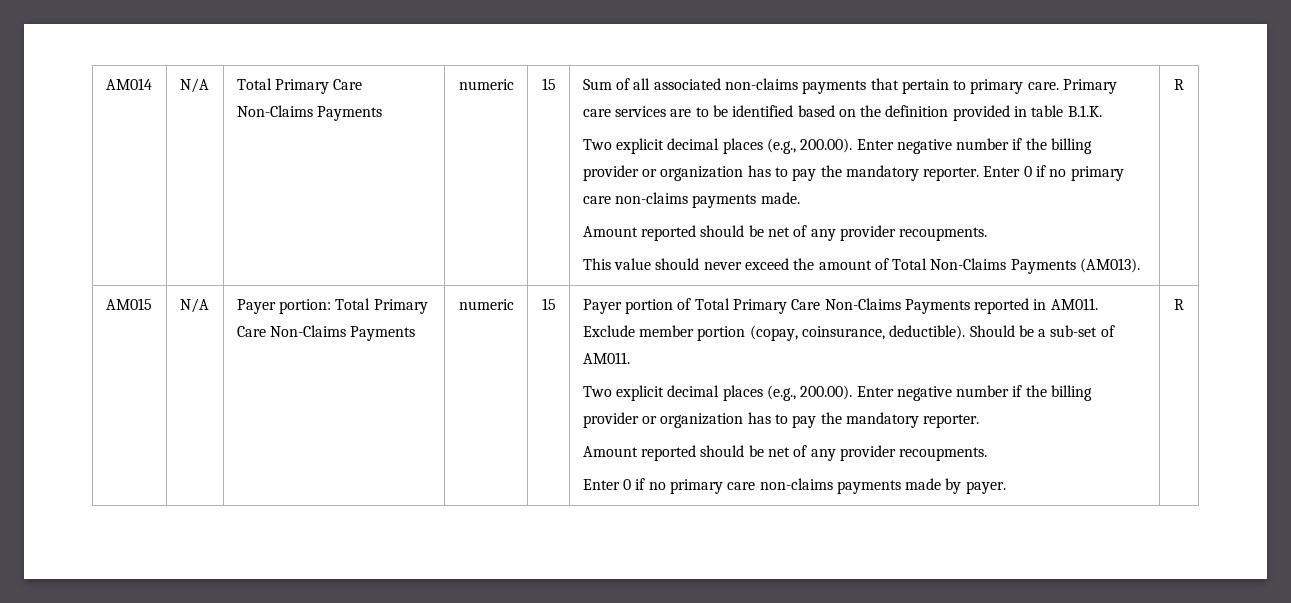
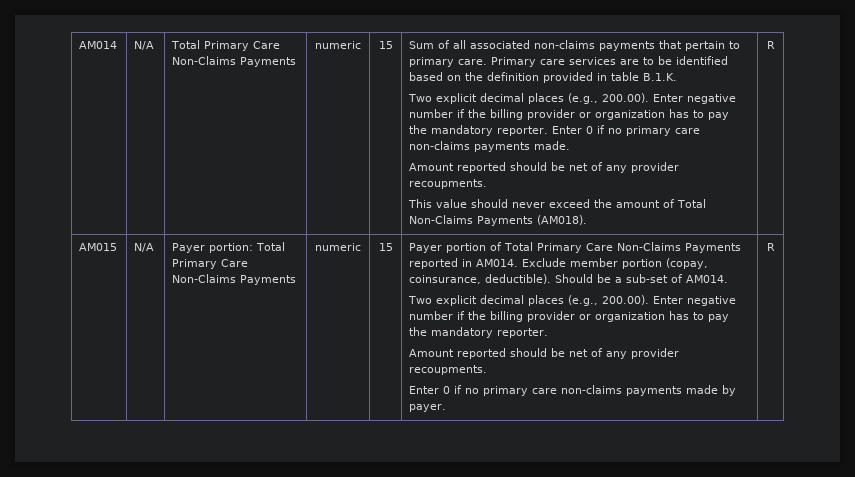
- This value should never exceed the amount of Total Non-Claims Payments (AM013).
+ This value should never exceed the amount of Total Non-Claims Payments (AM018).
- Payer portion of Total Primary Care Non-Claims Payments reported in AM011.
+ Payer portion of Total Primary Care Non-Claims Payments reported in AM014.
- Should be a sub-set of AM011.
+ Should be a sub-set of AM014.

